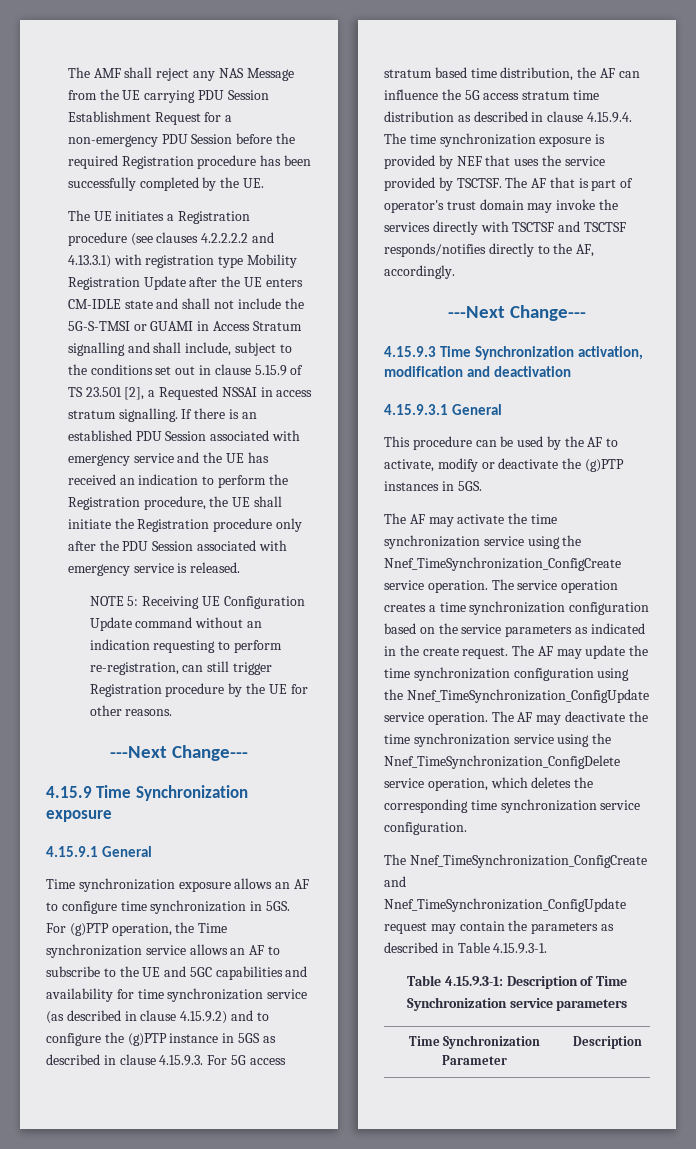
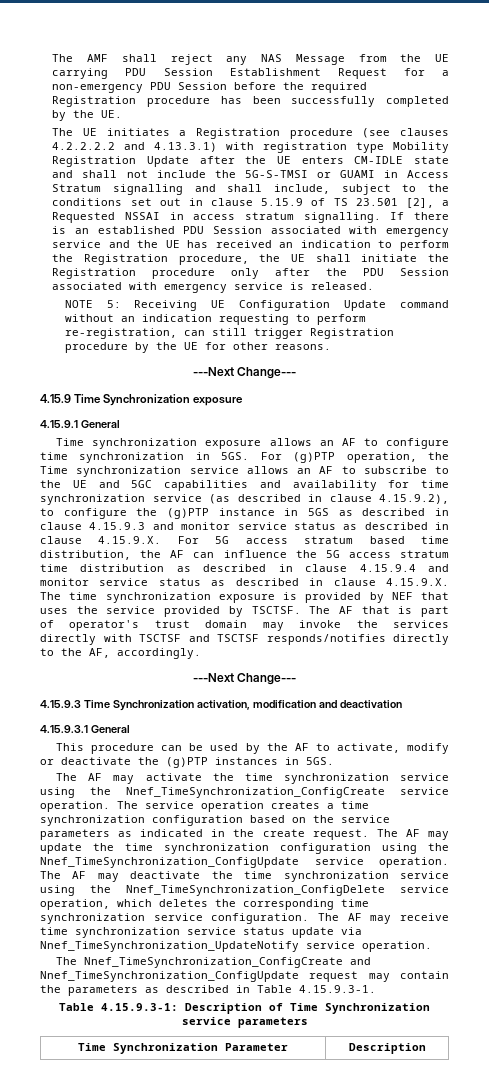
- For (g)PTP operation, the Time synchronization service allows an AF to subscribe to the UE and 5GC capabilities and availability for time synchronization service (as described in clause 4.15.9.2) and to configure the (g)PTP instance in 5GS as described in clause 4.15.9.3. For 5G access stratum based time distribution, the AF can influence the 5G access stratum time distribution as described in clause 4.15.9.4. The time synchronization exposure is provided by NEF that uses the service provided by TSCTSF.
+ For (g)PTP operation, the Time synchronization service allows an AF to subscribe to the UE and 5GC capabilities and availability for time synchronization service (as described in clause 4.15.9.2), to configure the (g)PTP instance in 5GS as described in clause 4.15.9.3 and monitor service status as described in clause 4.15.9.X. For 5G access stratum based time distribution, the AF can influence the 5G access stratum time distribution as described in clause 4.15.9.4 and monitor service status as described in clause 4.15.9.X. The time synchronization exposure is provided by NEF that uses the service provided by TSCTSF.
+ The AF may receive time synchronization service status update via Nnef_TimeSynchronization_UpdateNotify service operation.

